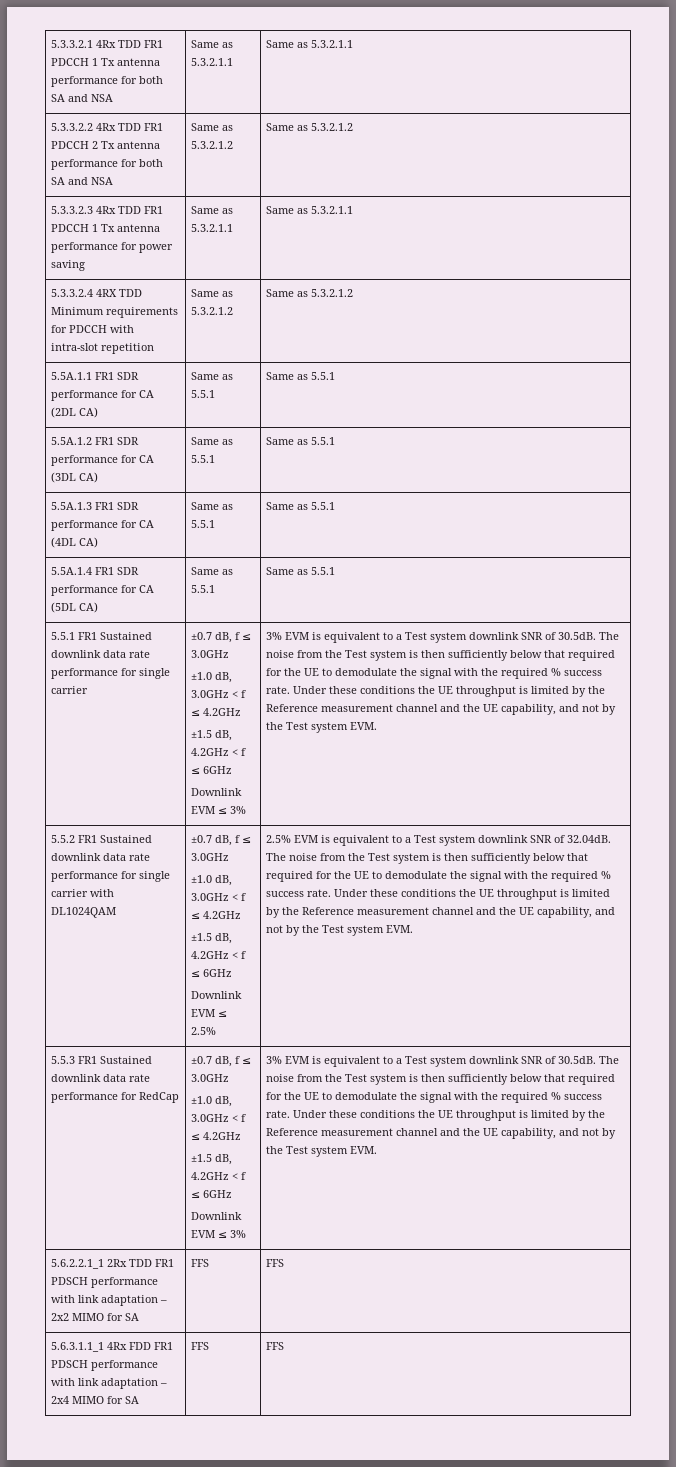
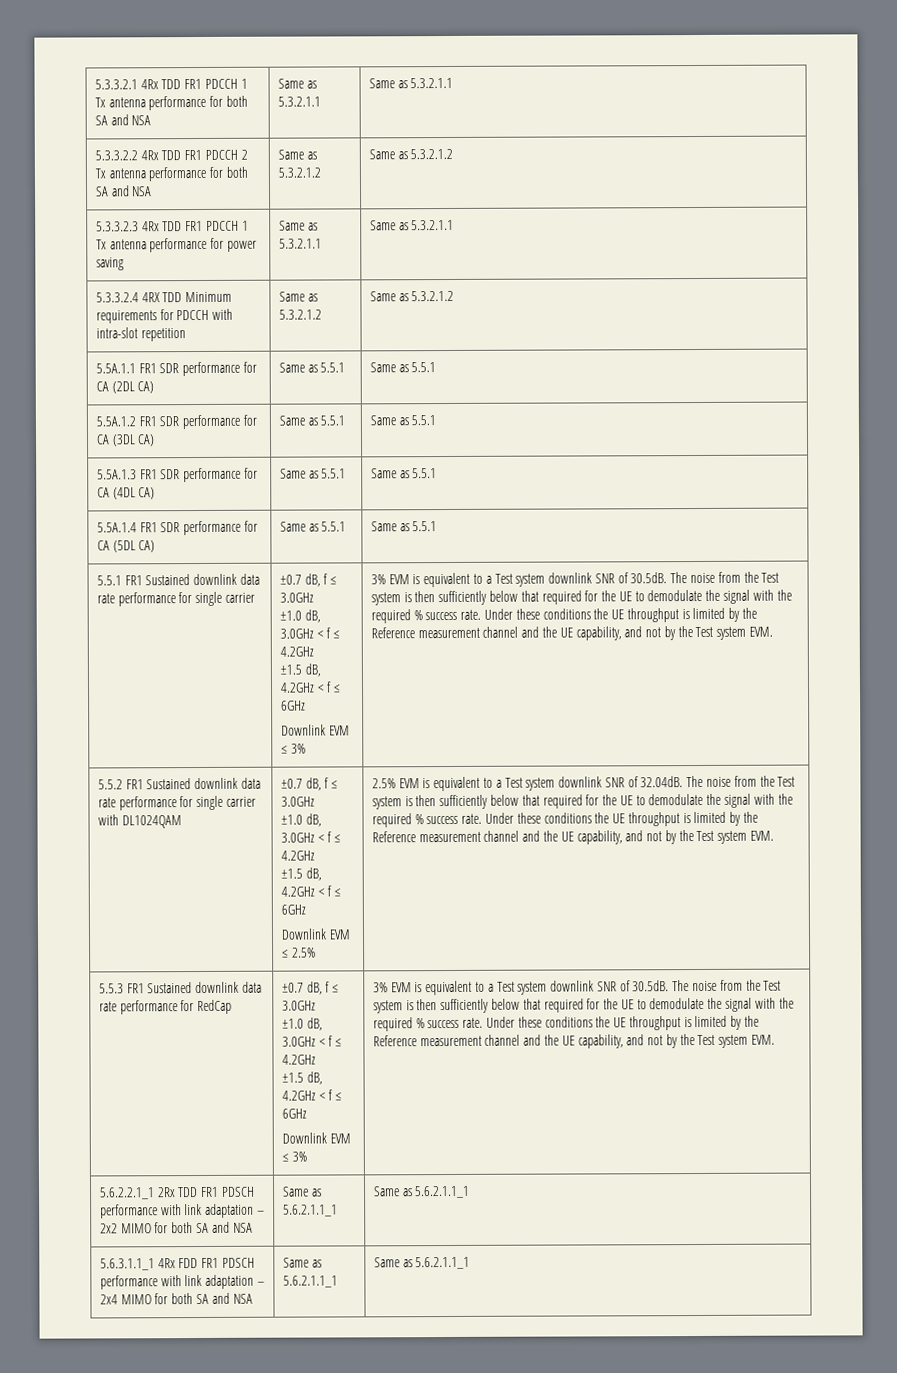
- 5.6.2.2.1_1 2Rx TDD FR1 PDSCH performance with link adaptation – 2x2 MIMO for SA | FFS | FFS
+ 5.6.2.2.1_1 2Rx TDD FR1 PDSCH performance with link adaptation – 2x2 MIMO for both SA and NSA | Same as 5.6.2.1.1_1 | Same as 5.6.2.1.1_1
- 5.6.3.1.1_1 4Rx FDD FR1 PDSCH performance with link adaptation – 2x4 MIMO for SA | FFS | FFS
+ 5.6.3.1.1_1 4Rx FDD FR1 PDSCH performance with link adaptation – 2x4 MIMO for both SA and NSA | Same as 5.6.2.1.1_1 | Same as 5.6.2.1.1_1

